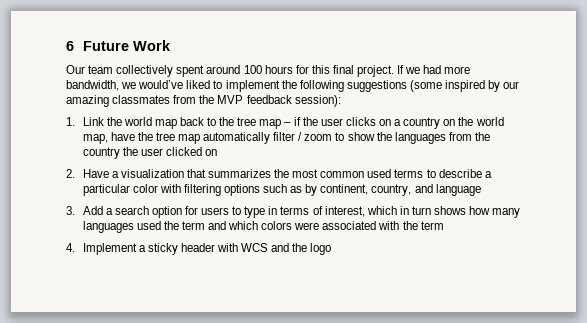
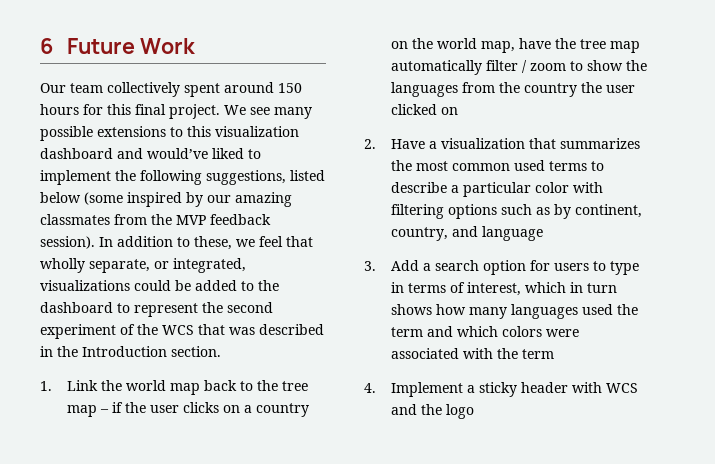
- Our team collectively spent around 100 hours for this final project.
+ Our team collectively spent around 150 hours for this final project.
- If we had more bandwidth, we would’ve liked to implement the following suggestions (some inspired by our amazing classmates from the MVP feedback session):
+ We see many possible extensions to this visualization dashboard and would’ve liked to implement the following suggestions, listed below (some inspired by our amazing classmates from the MVP feedback session). In addition to these, we feel that wholly separate, or integrated, visualizations could be added to the dashboard to represent the second experiment of the WCS that was described in the Introduction section.

